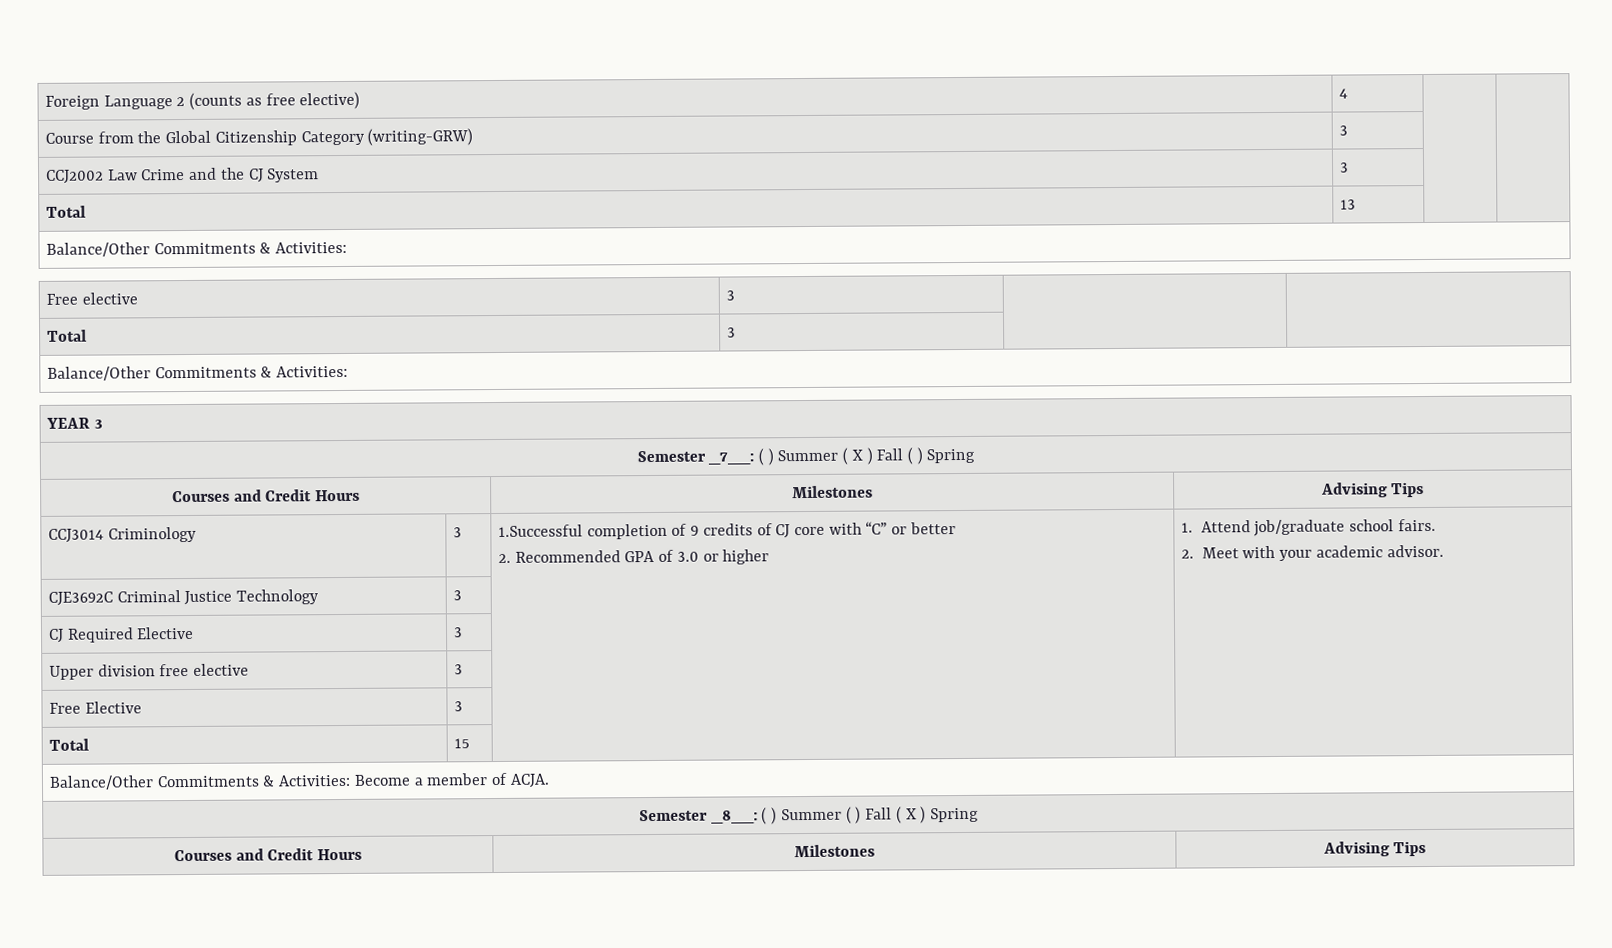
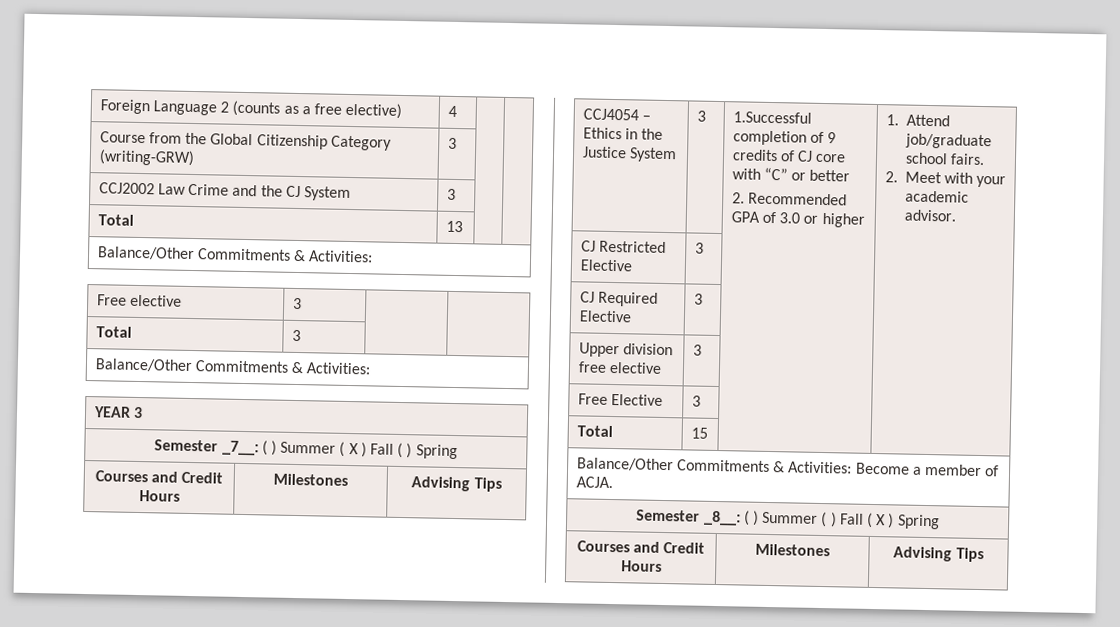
- Foreign Language 2 (counts as free elective) | 4 | |
+ Foreign Language 2 (counts as a free elective) | 4 | |
- CCJ3014 Criminology | 3 | 1.Successful completion of 9 credits of CJ core with “C” or better
+ CCJ4054 – Ethics in the Justice System | 3 | 1.Successful completion of 9 credits of CJ core with “C” or better
- CJE3692C Criminal Justice Technology | 3 | |
+ CJ Restricted Elective | 3 | |

